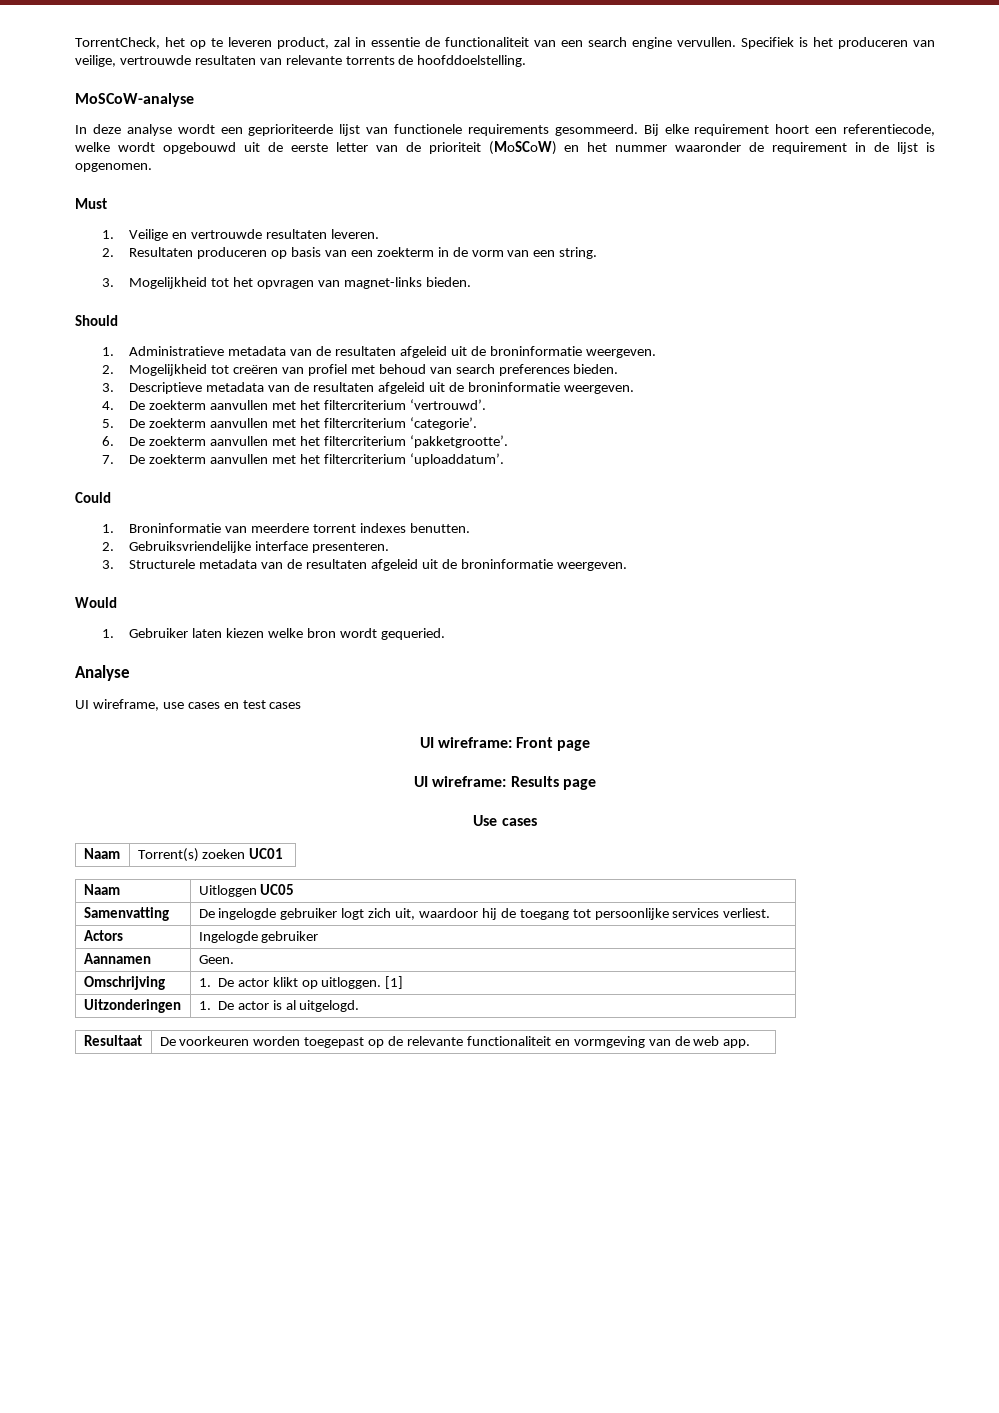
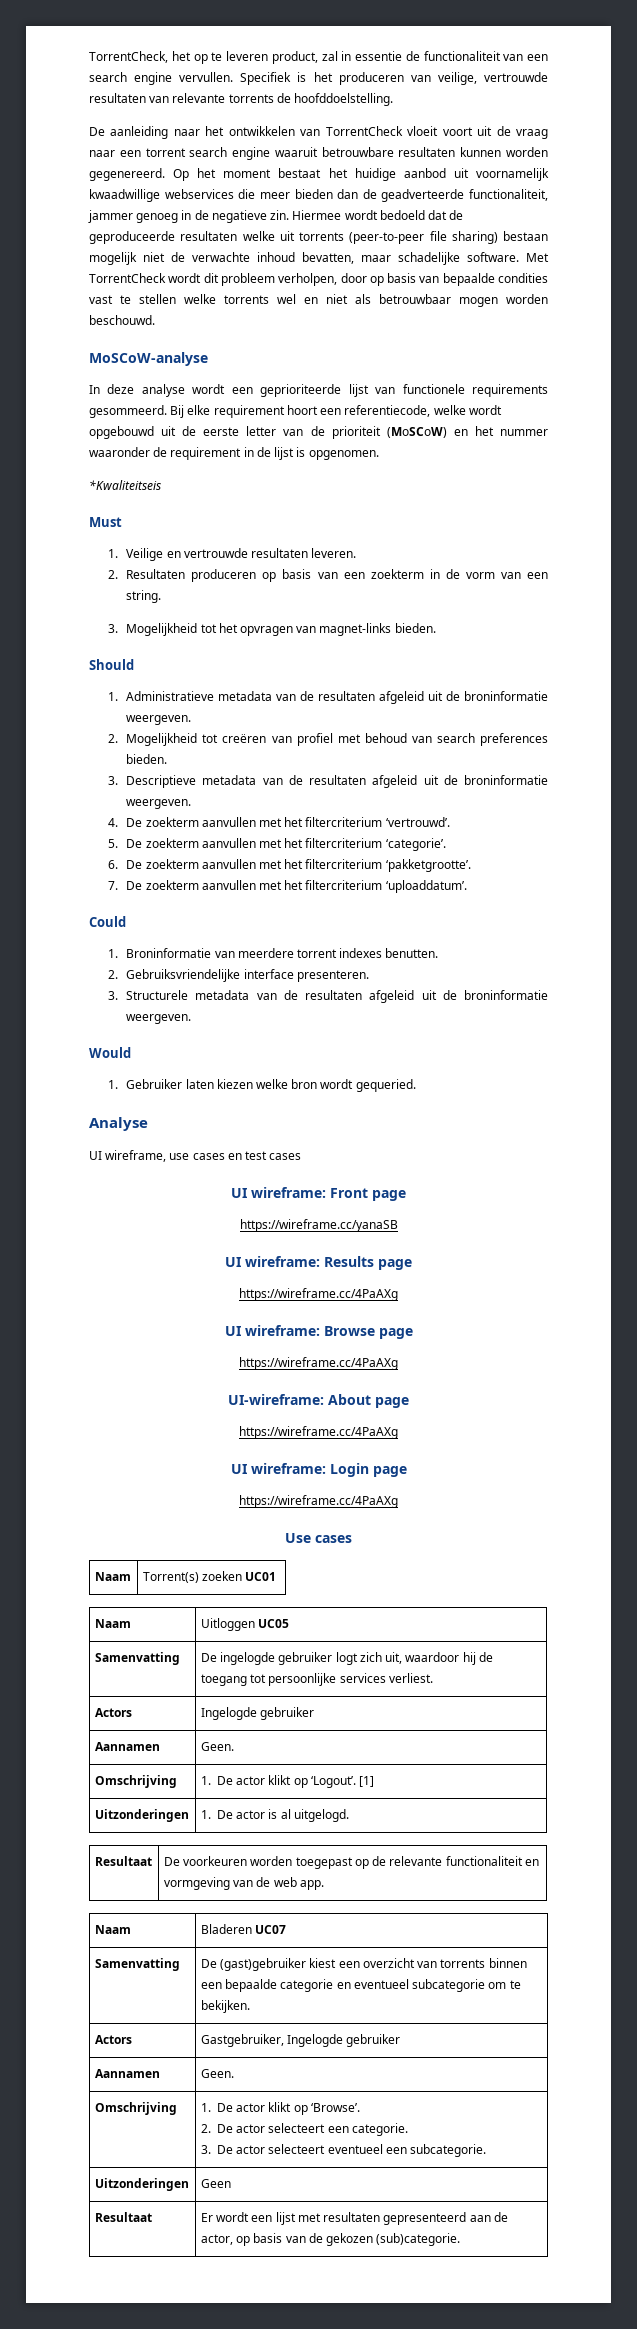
+ De aanleiding naar het ontwikkelen van TorrentCheck vloeit voort uit de vraag naar een torrent search engine waaruit betrouwbare resultaten kunnen worden gegenereerd. Op het moment bestaat het huidige aanbod uit voornamelijk kwaadwillige webservices die meer bieden dan de geadverteerde functionaliteit, jammer genoeg in de negatieve zin. Hiermee wordt bedoeld dat de geproduceerde resultaten welke uit torrents (peer-to-peer file sharing) bestaan mogelijk niet de verwachte inhoud bevatten, maar schadelijke software. Met TorrentCheck wordt dit probleem verholpen, door op basis van bepaalde condities vast te stellen welke torrents wel en niet als betrouwbaar mogen worden beschouwd.
+ *Kwaliteitseis
+ https://wireframe.cc/yanaSB
  UI wireframe: Results page
+ https://wireframe.cc/4PaAXg
+ UI wireframe: Browse page
+ https://wireframe.cc/4PaAXg
+ UI-wireframe: About page
+ https://wireframe.cc/4PaAXg
+ UI wireframe: Login page
+ https://wireframe.cc/4PaAXg
- Omschrijving | 1. De actor klikt op uitloggen. [1]
+ Omschrijving | 1. De actor klikt op ‘Logout’. [1]
+ Naam | Bladeren UC07
+ Samenvatting | De (gast)gebruiker kiest een overzicht van torrents binnen een bepaalde categorie en eventueel subcategorie om te bekijken.
+ Actors | Gastgebruiker, Ingelogde gebruiker
+ Aannamen | Geen.
+ Omschrijving | 1. De actor klikt op ‘Browse’.
+ 2. De actor selecteert een categorie.
+ 3. De actor selecteert eventueel een subcategorie.
+ Uitzonderingen | Geen
+ Resultaat | Er wordt een lijst met resultaten gepresenteerd aan de actor, op basis van de gekozen (sub)categorie.

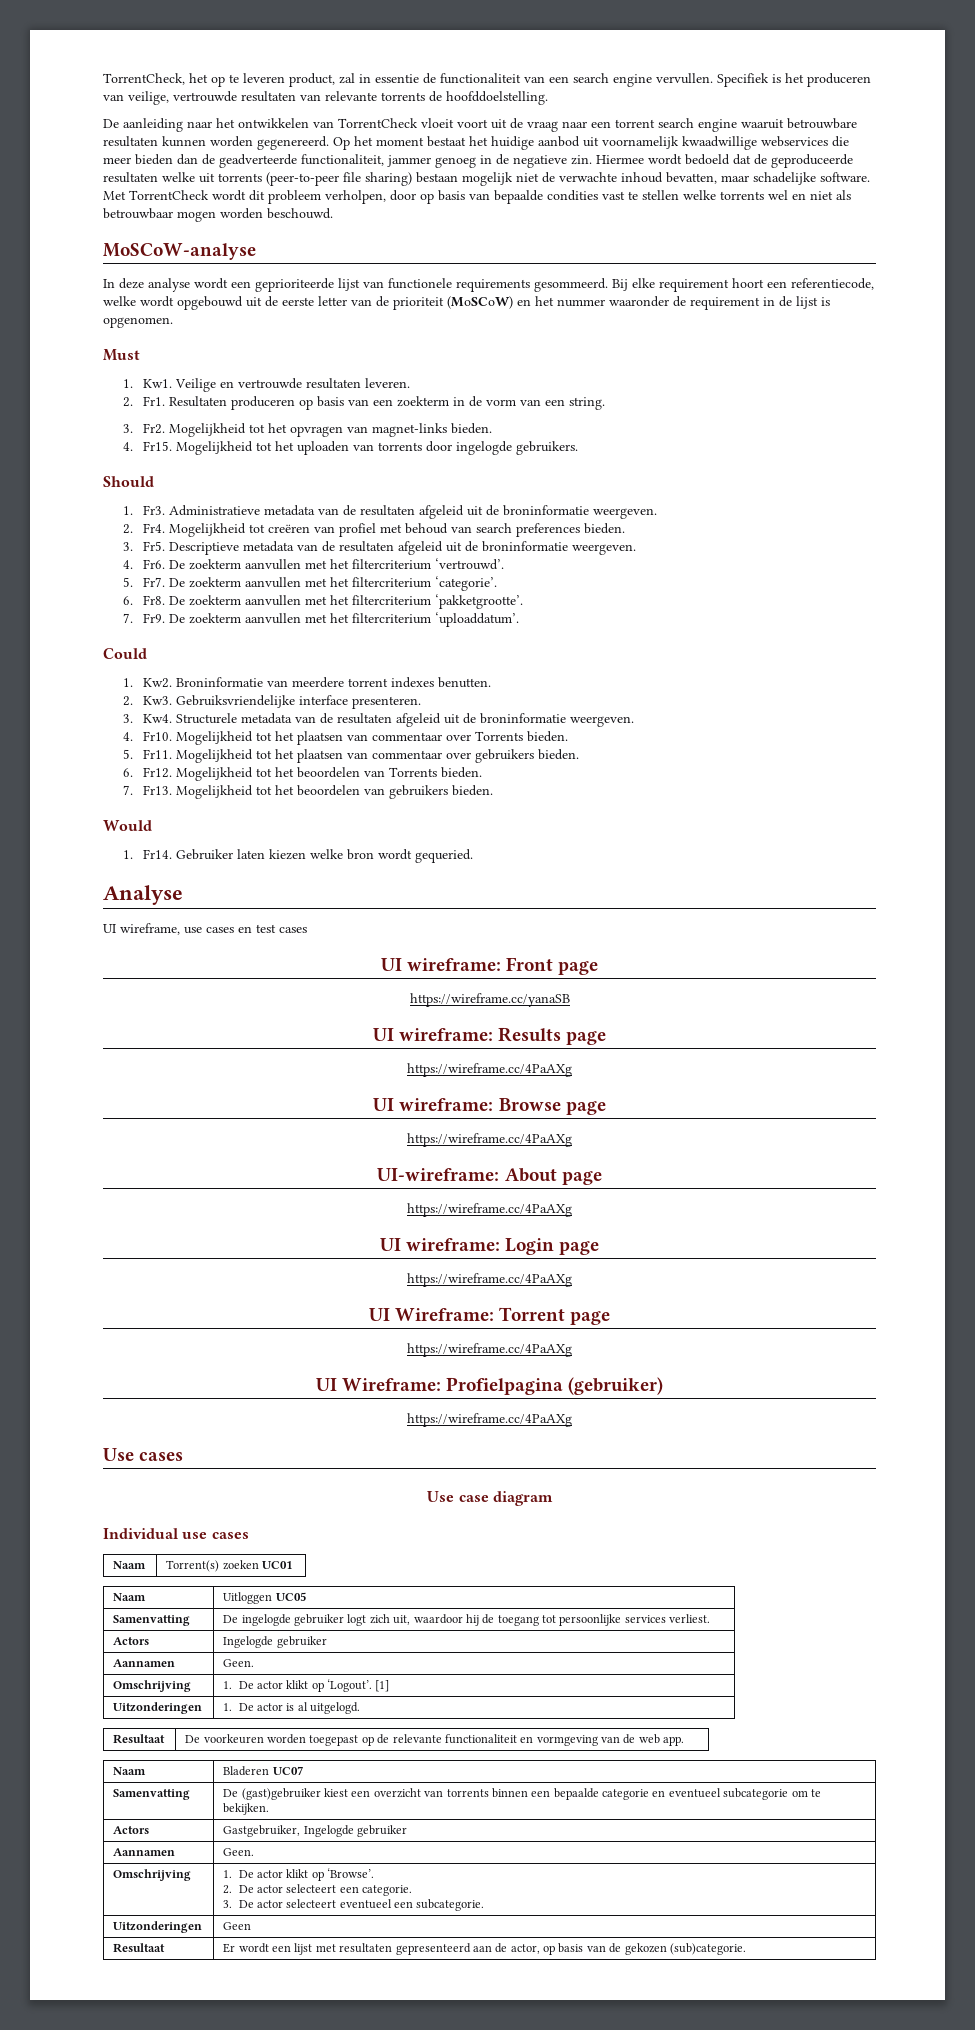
- *Kwaliteitseis
- 1. Veilige en vertrouwde resultaten leveren.
+ 1. Kw1. Veilige en vertrouwde resultaten leveren.
- 2. Resultaten produceren op basis van een zoekterm in de vorm van een string.
+ 2. Fr1. Resultaten produceren op basis van een zoekterm in de vorm van een string.
- 3. Mogelijkheid tot het opvragen van magnet-links bieden.
+ 3. Fr2. Mogelijkheid tot het opvragen van magnet-links bieden.
+ 4. Fr15. Mogelijkheid tot het uploaden van torrents door ingelogde gebruikers.
- 1. Administratieve metadata van de resultaten afgeleid uit de broninformatie weergeven.
+ 1. Fr3. Administratieve metadata van de resultaten afgeleid uit de broninformatie weergeven.
- 2. Mogelijkheid tot creëren van profiel met behoud van search preferences bieden.
+ 2. Fr4. Mogelijkheid tot creëren van profiel met behoud van search preferences bieden.
- 3. Descriptieve metadata van de resultaten afgeleid uit de broninformatie weergeven.
+ 3. Fr5. Descriptieve metadata van de resultaten afgeleid uit de broninformatie weergeven.
- 4. De zoekterm aanvullen met het filtercriterium ‘vertrouwd’.
+ 4. Fr6. De zoekterm aanvullen met het filtercriterium ‘vertrouwd’.
- 5. De zoekterm aanvullen met het filtercriterium ‘categorie’.
+ 5. Fr7. De zoekterm aanvullen met het filtercriterium ‘categorie’.
- 6. De zoekterm aanvullen met het filtercriterium ‘pakketgrootte’.
+ 6. Fr8. De zoekterm aanvullen met het filtercriterium ‘pakketgrootte’.
- 7. De zoekterm aanvullen met het filtercriterium ‘uploaddatum’.
+ 7. Fr9. De zoekterm aanvullen met het filtercriterium ‘uploaddatum’.
- 1. Broninformatie van meerdere torrent indexes benutten.
+ 1. Kw2. Broninformatie van meerdere torrent indexes benutten.
- 2. Gebruiksvriendelijke interface presenteren.
+ 2. Kw3. Gebruiksvriendelijke interface presenteren.
- 3. Structurele metadata van de resultaten afgeleid uit de broninformatie weergeven.
+ 3. Kw4. Structurele metadata van de resultaten afgeleid uit de broninformatie weergeven.
+ 4. Fr10. Mogelijkheid tot het plaatsen van commentaar over Torrents bieden.
+ 5. Fr11. Mogelijkheid tot het plaatsen van commentaar over gebruikers bieden.
+ 6. Fr12. Mogelijkheid tot het beoordelen van Torrents bieden.
+ 7. Fr13. Mogelijkheid tot het beoordelen van gebruikers bieden.
- 1. Gebruiker laten kiezen welke bron wordt gequeried.
+ 1. Fr14. Gebruiker laten kiezen welke bron wordt gequeried.
+ UI Wireframe: Torrent page
+ https://wireframe.cc/4PaAXg
+ UI Wireframe: Profielpagina (gebruiker)
+ https://wireframe.cc/4PaAXg
  Use cases
+ Use case diagram
+ Individual use cases

